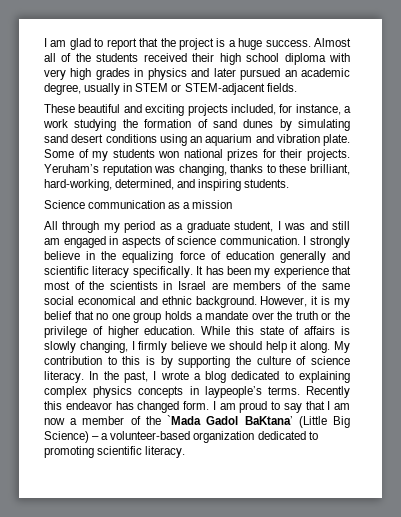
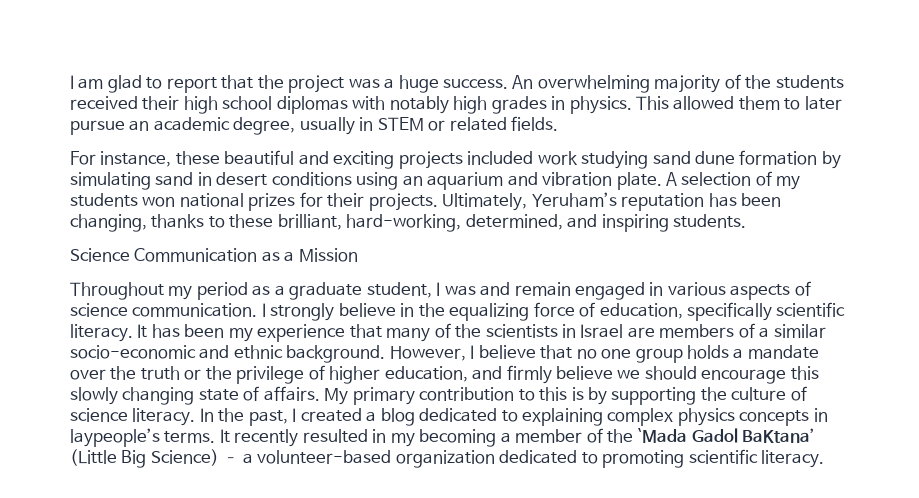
- I am glad to report that the project is a huge success.
+ I am glad to report that the project was a huge success.
- Almost all of the students received their high school diploma with very high grades in physics and later pursued an academic degree, usually in STEM or STEM-adjacent fields.
+ An overwhelming majority of the students received their high school diplomas with notably high grades in physics. This allowed them to later pursue an academic degree, usually in STEM or related fields.
- These beautiful and exciting projects included, for instance, a work studying the formation of sand dunes by simulating sand desert conditions using an aquarium and vibration plate.
+ For instance, these beautiful and exciting projects included work studying sand dune formation by simulating sand in desert conditions using an aquarium and vibration plate.
- Some of my students won national prizes for their projects.
+ A selection of my students won national prizes for their projects.
- Yeruham’s reputation was changing, thanks to these brilliant, hard-working, determined, and inspiring students.
+ Ultimately, Yeruham’s reputation has been changing, thanks to these brilliant, hard-working, determined, and inspiring students.
- Science communication as a mission
- All through my period as a graduate student, I was and still am engaged in aspects of science communication.
+ Science Communication as a Mission
+ Throughout my period as a graduate student, I was and remain engaged in various aspects of science communication.
- I strongly believe in the equalizing force of education generally and scientific literacy specifically.
+ I strongly believe in the equalizing force of education, specifically scientific literacy.
- It has been my experience that most of the scientists in Israel are members of the same social economical and ethnic background. However, it is my belief that no one group holds a mandate over the truth or the privilege of higher education. While this state of affairs is slowly changing, I firmly believe we should help it along. My contribution to this is by supporting the culture of science literacy.
+ It has been my experience that many of the scientists in Israel are members of a similar socio-economic and ethnic background. However, I believe that no one group holds a mandate over the truth or the privilege of higher education, and firmly believe we should encourage this slowly changing state of affairs. My primary contribution to this is by supporting the culture of science literacy.
- In the past, I wrote a blog dedicated to explaining complex physics concepts in laypeople’s terms.
+ In the past, I created a blog dedicated to explaining complex physics concepts in laypeople’s terms.
- Recently this endeavor has changed form. I am proud to say that I am now a member of the `Mada Gadol BaKtana’ (Little Big Science) – a volunteer-based organization dedicated to promoting scientific literacy.
+ It recently resulted in my becoming a member of the `Mada Gadol BaKtana’ (Little Big Science) – a volunteer-based organization dedicated to promoting scientific literacy.

